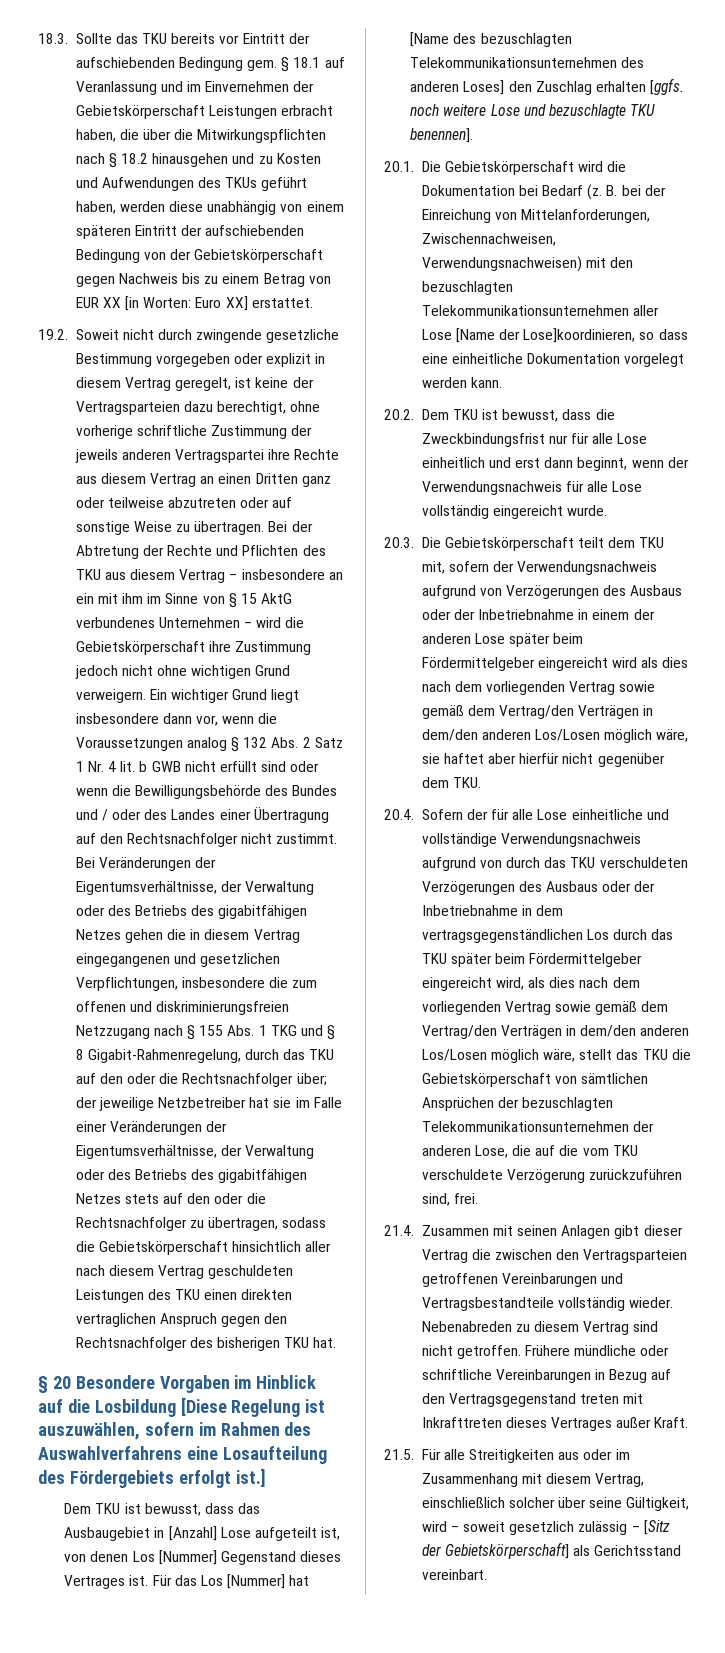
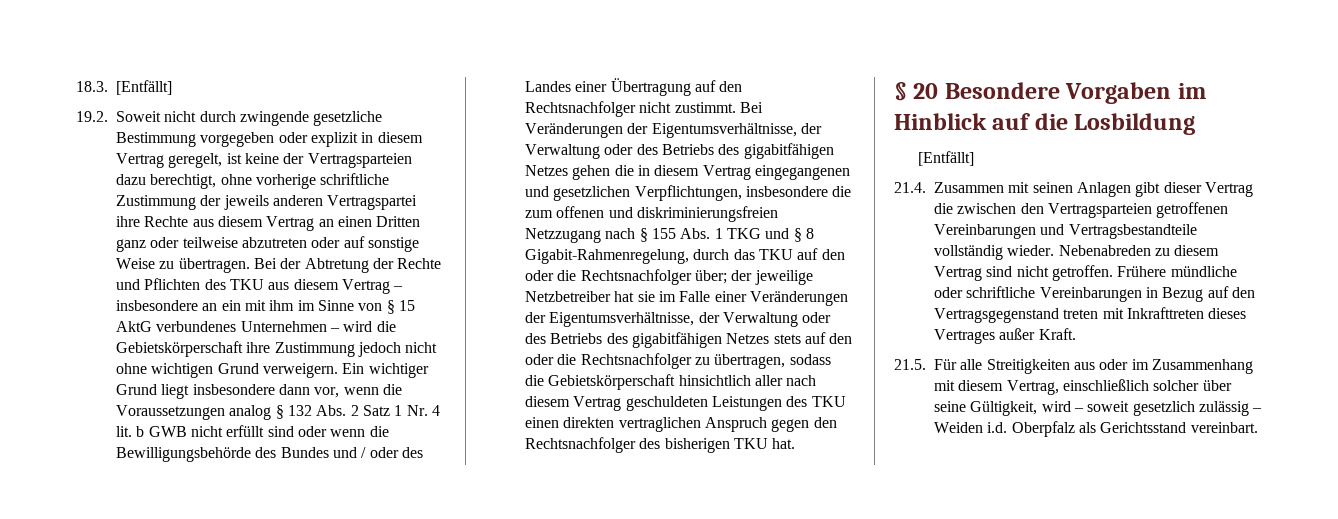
- 18.3. Sollte das TKU bereits vor Eintritt der aufschiebenden Bedingung gem. § 18.1 auf Veranlassung und im Einvernehmen der Gebietskörperschaft Leistungen erbracht haben, die über die Mitwirkungspflichten nach § 18.2 hinausgehen und zu Kosten und Aufwendungen des TKUs geführt haben, werden diese unabhängig von einem späteren Eintritt der aufschiebenden Bedingung von der Gebietskörperschaft gegen Nachweis bis zu einem Betrag von EUR XX [in Worten: Euro XX] erstattet.
+ 18.3. [Entfällt]
- § 20 Besondere Vorgaben im Hinblick auf die Losbildung [Diese Regelung ist auszuwählen, sofern im Rahmen des Auswahlverfahrens eine Losaufteilung des Fördergebiets erfolgt ist.]
- Dem TKU ist bewusst, dass das Ausbaugebiet in [Anzahl] Lose aufgeteilt ist, von denen Los [Nummer] Gegenstand dieses Vertrages ist. Für das Los [Nummer] hat [Name des bezuschlagten Telekommunikationsunternehmen des anderen Loses] den Zuschlag erhalten [ggfs. noch weitere Lose und bezuschlagte TKU benennen].
- 20.1. Die Gebietskörperschaft wird die Dokumentation bei Bedarf (z. B. bei der Einreichung von Mittelanforderungen, Zwischennachweisen, Verwendungsnachweisen) mit den bezuschlagten Telekommunikationsunternehmen aller Lose [Name der Lose]koordinieren, so dass eine einheitliche Dokumentation vorgelegt werden kann.
- 20.2. Dem TKU ist bewusst, dass die Zweckbindungsfrist nur für alle Lose einheitlich und erst dann beginnt, wenn der Verwendungsnachweis für alle Lose vollständig eingereicht wurde.
- 20.3. Die Gebietskörperschaft teilt dem TKU mit, sofern der Verwendungsnachweis aufgrund von Verzögerungen des Ausbaus oder der Inbetriebnahme in einem der anderen Lose später beim Fördermittelgeber eingereicht wird als dies nach dem vorliegenden Vertrag sowie gemäß dem Vertrag/den Verträgen in dem/den anderen Los/Losen möglich wäre, sie haftet aber hierfür nicht gegenüber dem TKU.
- 20.4. Sofern der für alle Lose einheitliche und vollständige Verwendungsnachweis aufgrund von durch das TKU verschuldeten Verzögerungen des Ausbaus oder der Inbetriebnahme in dem vertragsgegenständlichen Los durch das TKU später beim Fördermittelgeber eingereicht wird, als dies nach dem vorliegenden Vertrag sowie gemäß dem Vertrag/den Verträgen in dem/den anderen Los/Losen möglich wäre, stellt das TKU die Gebietskörperschaft von sämtlichen Ansprüchen der bezuschlagten Telekommunikationsunternehmen der anderen Lose, die auf die vom TKU verschuldete Verzögerung zurückzuführen sind, frei.
+ § 20 Besondere Vorgaben im Hinblick auf die Losbildung
+ [Entfällt]
- 21.5. Für alle Streitigkeiten aus oder im Zusammenhang mit diesem Vertrag, einschließlich solcher über seine Gültigkeit, wird – soweit gesetzlich zulässig – [Sitz der Gebietskörperschaft] als Gerichtsstand vereinbart.
+ 21.5. Für alle Streitigkeiten aus oder im Zusammenhang mit diesem Vertrag, einschließlich solcher über seine Gültigkeit, wird – soweit gesetzlich zulässig – Weiden i.d. Oberpfalz als Gerichtsstand vereinbart.

